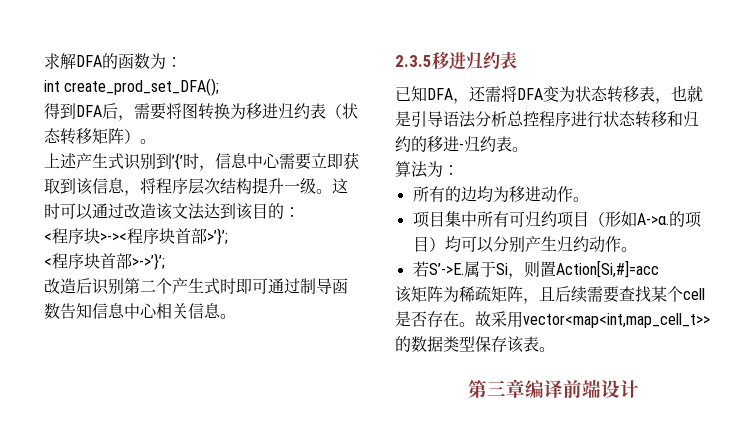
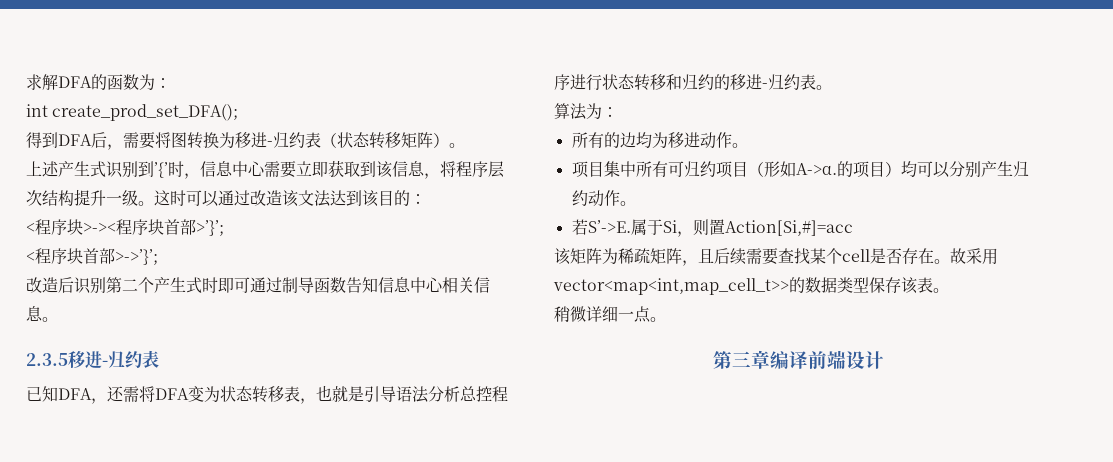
- 得到DFA后，需要将图转换为移进归约表（状态转移矩阵）。
+ 得到DFA后，需要将图转换为移进-归约表（状态转移矩阵）。
- 2.3.5移进归约表
+ 2.3.5移进-归约表
+ 稍微详细一点。

